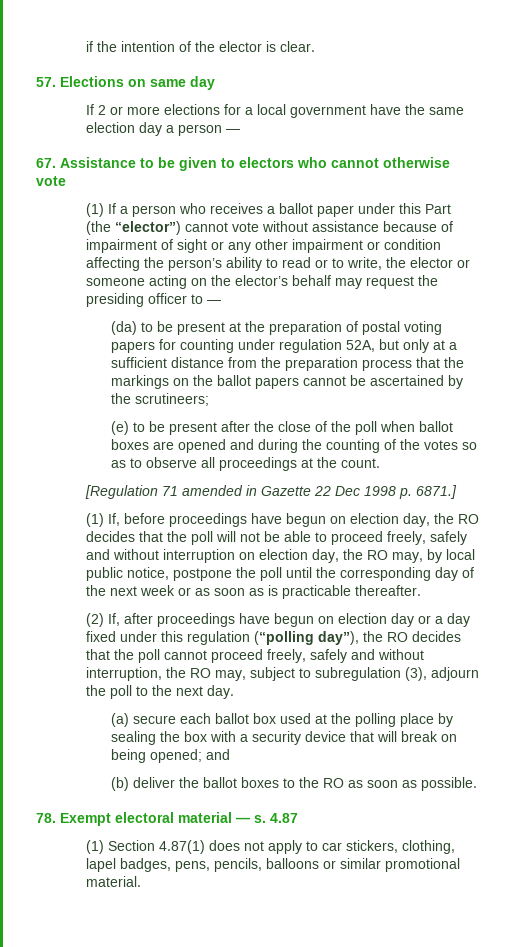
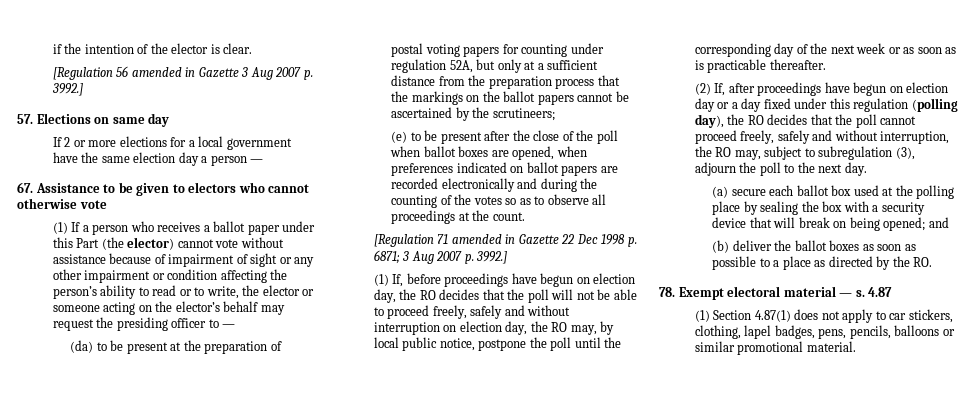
+ [Regulation 56 amended in Gazette 3 Aug 2007 p. 3992.]
- (1) If a person who receives a ballot paper under this Part (the “elector”) cannot vote without assistance because of impairment of sight or any other impairment or condition affecting the person’s ability to read or to write, the elector or someone acting on the elector’s behalf may request the presiding officer to —
+ (1) If a person who receives a ballot paper under this Part (the elector) cannot vote without assistance because of impairment of sight or any other impairment or condition affecting the person’s ability to read or to write, the elector or someone acting on the elector’s behalf may request the presiding officer to —
- (e) to be present after the close of the poll when ballot boxes are opened and during the counting of the votes so as to observe all proceedings at the count.
+ (e) to be present after the close of the poll when ballot boxes are opened, when preferences indicated on ballot papers are recorded electronically and during the counting of the votes so as to observe all proceedings at the count.
- [Regulation 71 amended in Gazette 22 Dec 1998 p. 6871.]
+ [Regulation 71 amended in Gazette 22 Dec 1998 p. 6871; 3 Aug 2007 p. 3992.]
- (2) If, after proceedings have begun on election day or a day fixed under this regulation (“polling day”), the RO decides that the poll cannot proceed freely, safely and without interruption, the RO may, subject to subregulation (3), adjourn the poll to the next day.
+ (2) If, after proceedings have begun on election day or a day fixed under this regulation (polling day), the RO decides that the poll cannot proceed freely, safely and without interruption, the RO may, subject to subregulation (3), adjourn the poll to the next day.
- (b) deliver the ballot boxes to the RO as soon as possible.
+ (b) deliver the ballot boxes as soon as possible to a place as directed by the RO.

